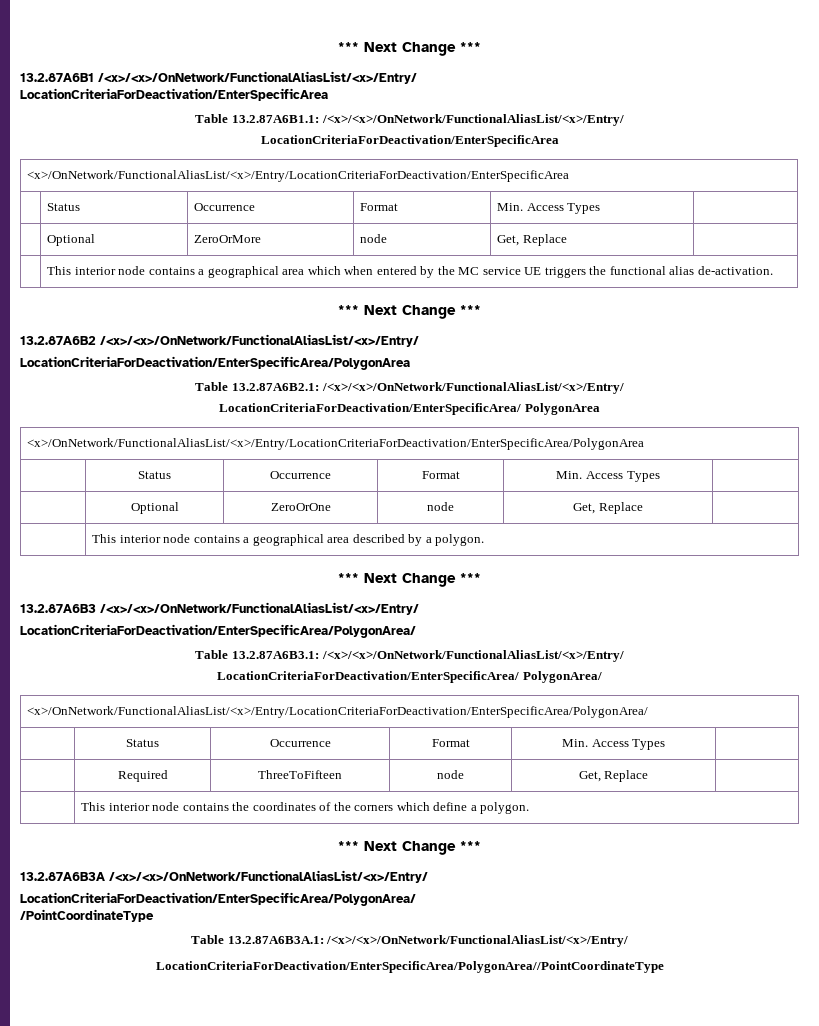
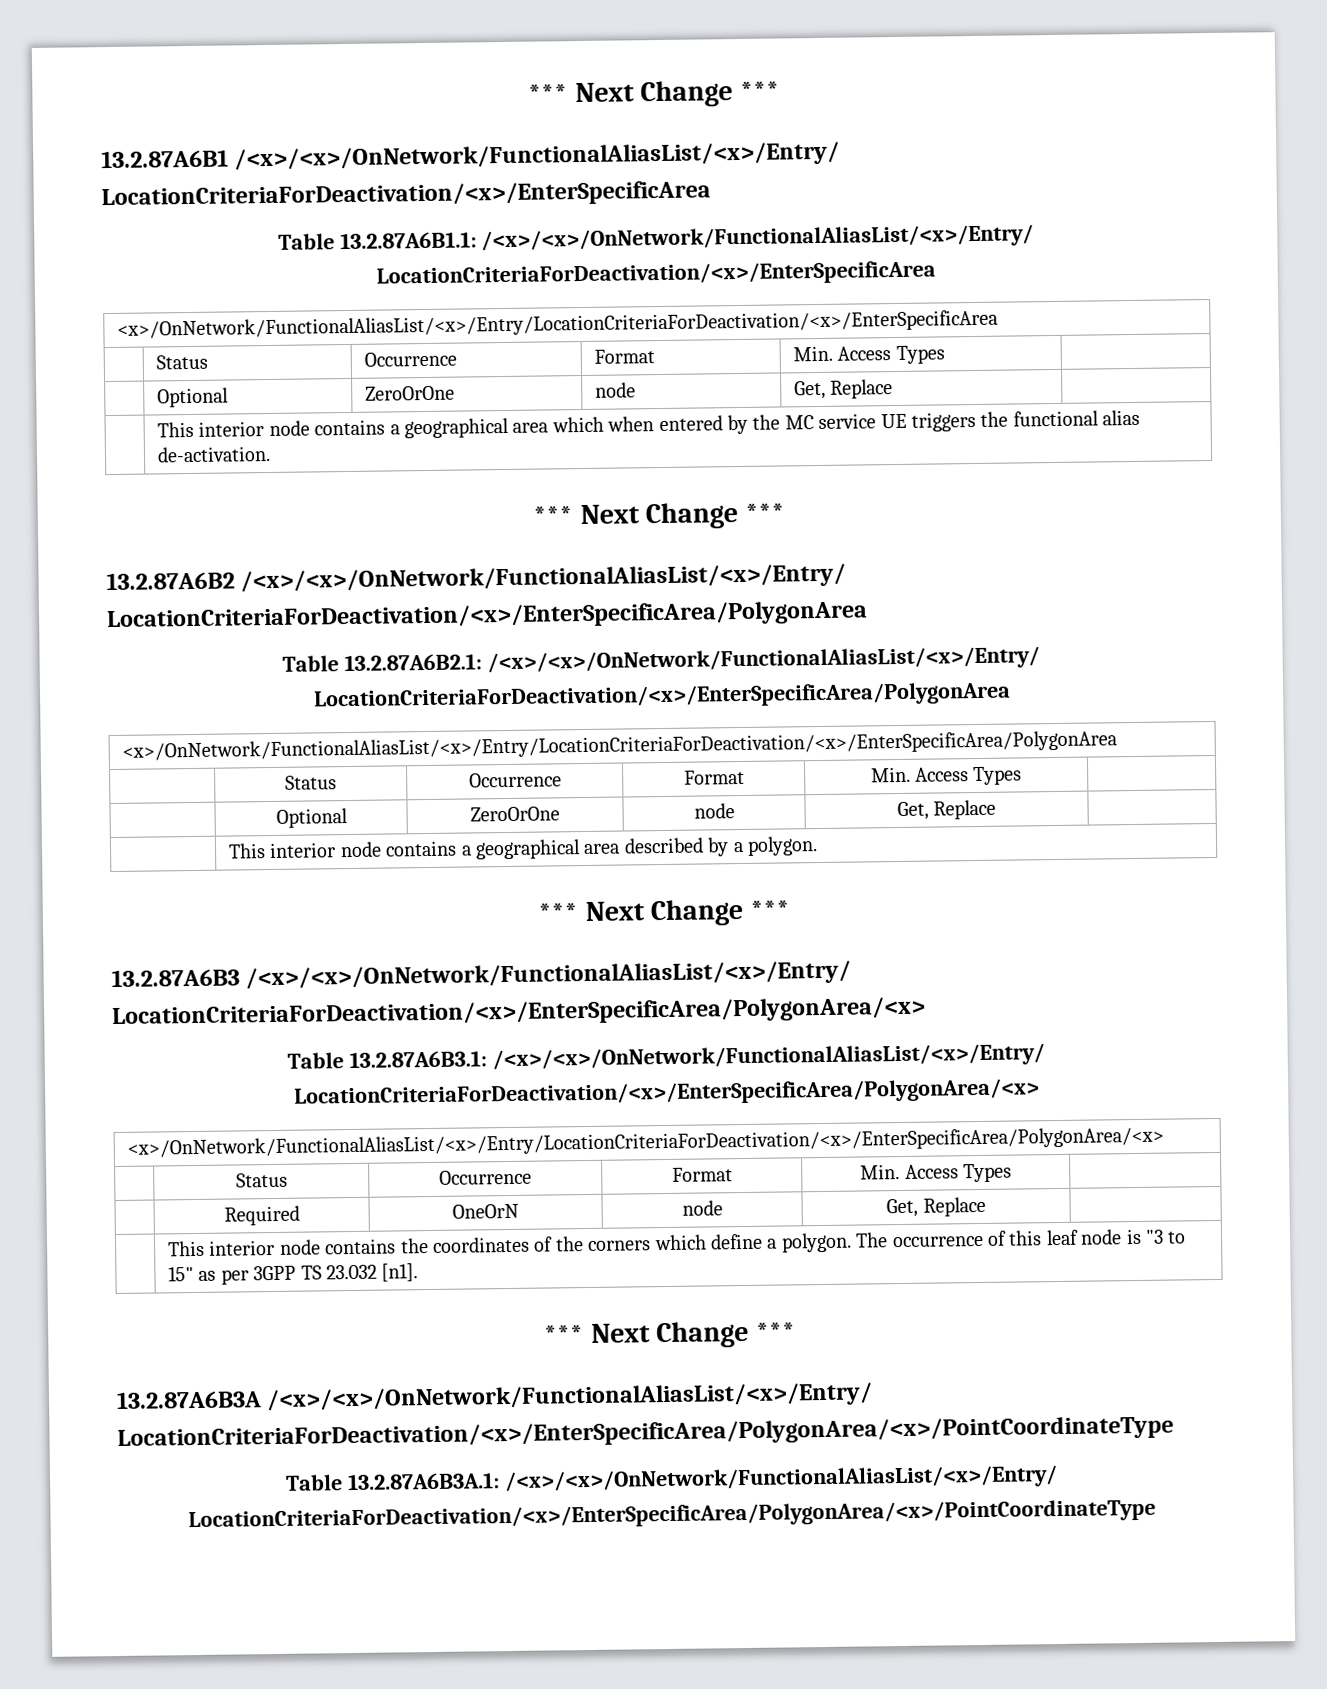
  13.2.87A6B1 /<x>/<x>/OnNetwork/FunctionalAliasList/<x>/Entry/
- LocationCriteriaForDeactivation/EnterSpecificArea
+ LocationCriteriaForDeactivation/<x>/EnterSpecificArea
  Table 13.2.87A6B1.1: /<x>/<x>/OnNetwork/FunctionalAliasList/<x>/Entry/
- LocationCriteriaForDeactivation/EnterSpecificArea
- <x>/OnNetwork/FunctionalAliasList/<x>/Entry/LocationCriteriaForDeactivation/EnterSpecificArea
+ LocationCriteriaForDeactivation/<x>/EnterSpecificArea
+ <x>/OnNetwork/FunctionalAliasList/<x>/Entry/LocationCriteriaForDeactivation/<x>/EnterSpecificArea
  | Status | Occurrence | Format | Min. Access Types |
- | Optional | ZeroOrMore | node | Get, Replace |
+ | Optional | ZeroOrOne | node | Get, Replace |
  13.2.87A6B2 /<x>/<x>/OnNetwork/FunctionalAliasList/<x>/Entry/
- LocationCriteriaForDeactivation/EnterSpecificArea/PolygonArea
+ LocationCriteriaForDeactivation/<x>/EnterSpecificArea/PolygonArea
  Table 13.2.87A6B2.1: /<x>/<x>/OnNetwork/FunctionalAliasList/<x>/Entry/
- LocationCriteriaForDeactivation/EnterSpecificArea/ PolygonArea
- <x>/OnNetwork/FunctionalAliasList/<x>/Entry/LocationCriteriaForDeactivation/EnterSpecificArea/PolygonArea
+ LocationCriteriaForDeactivation/<x>/EnterSpecificArea/PolygonArea
+ <x>/OnNetwork/FunctionalAliasList/<x>/Entry/LocationCriteriaForDeactivation/<x>/EnterSpecificArea/PolygonArea
  13.2.87A6B3 /<x>/<x>/OnNetwork/FunctionalAliasList/<x>/Entry/
- LocationCriteriaForDeactivation/EnterSpecificArea/PolygonArea/
+ LocationCriteriaForDeactivation/<x>/EnterSpecificArea/PolygonArea/<x>
  Table 13.2.87A6B3.1: /<x>/<x>/OnNetwork/FunctionalAliasList/<x>/Entry/
- LocationCriteriaForDeactivation/EnterSpecificArea/ PolygonArea/
- <x>/OnNetwork/FunctionalAliasList/<x>/Entry/LocationCriteriaForDeactivation/EnterSpecificArea/PolygonArea/
+ LocationCriteriaForDeactivation/<x>/EnterSpecificArea/PolygonArea/<x>
+ <x>/OnNetwork/FunctionalAliasList/<x>/Entry/LocationCriteriaForDeactivation/<x>/EnterSpecificArea/PolygonArea/<x>
- | Required | ThreeToFifteen | node | Get, Replace |
+ | Required | OneOrN | node | Get, Replace |
- | This interior node contains the coordinates of the corners which define a polygon.
+ | This interior node contains the coordinates of the corners which define a polygon. The occurrence of this leaf node is "3 to 15" as per 3GPP TS 23.032 [n1].
  13.2.87A6B3A /<x>/<x>/OnNetwork/FunctionalAliasList/<x>/Entry/
- LocationCriteriaForDeactivation/EnterSpecificArea/PolygonArea/
- /PointCoordinateType
+ LocationCriteriaForDeactivation/<x>/EnterSpecificArea/PolygonArea/<x>/PointCoordinateType
  Table 13.2.87A6B3A.1: /<x>/<x>/OnNetwork/FunctionalAliasList/<x>/Entry/
- LocationCriteriaForDeactivation/EnterSpecificArea/PolygonArea//PointCoordinateType
+ LocationCriteriaForDeactivation/<x>/EnterSpecificArea/PolygonArea/<x>/PointCoordinateType

